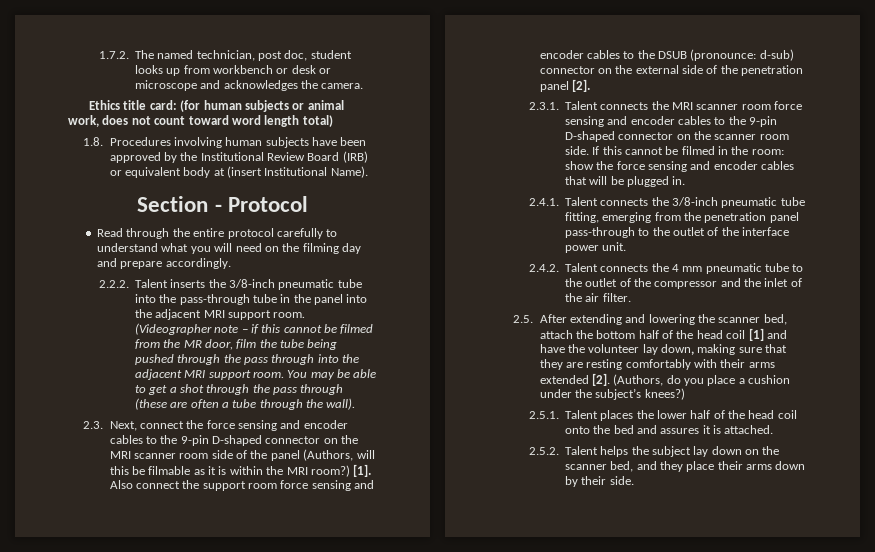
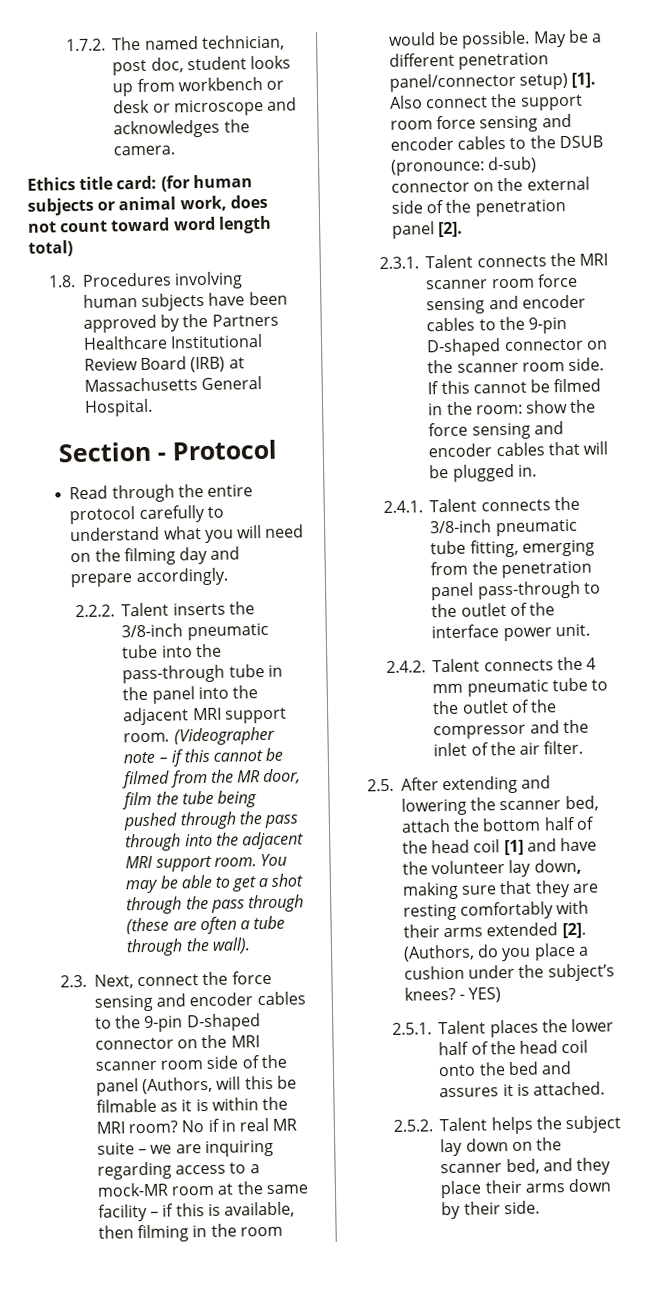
- 1.8. Procedures involving human subjects have been approved by the Institutional Review Board (IRB) or equivalent body at (insert Institutional Name).
+ 1.8. Procedures involving human subjects have been approved by the Partners Healthcare Institutional Review Board (IRB) at Massachusetts General Hospital.
- 2.3. Next, connect the force sensing and encoder cables to the 9-pin D-shaped connector on the MRI scanner room side of the panel (Authors, will this be filmable as it is within the MRI room?) [1].
+ 2.3. Next, connect the force sensing and encoder cables to the 9-pin D-shaped connector on the MRI scanner room side of the panel (Authors, will this be filmable as it is within the MRI room? No if in real MR suite – we are inquiring regarding access to a mock-MR room at the same facility – if this is available, then filming in the room would be possible. May be a different penetration panel/connector setup) [1].
- (Authors, do you place a cushion under the subject’s knees?)
+ (Authors, do you place a cushion under the subject’s knees? - YES)

